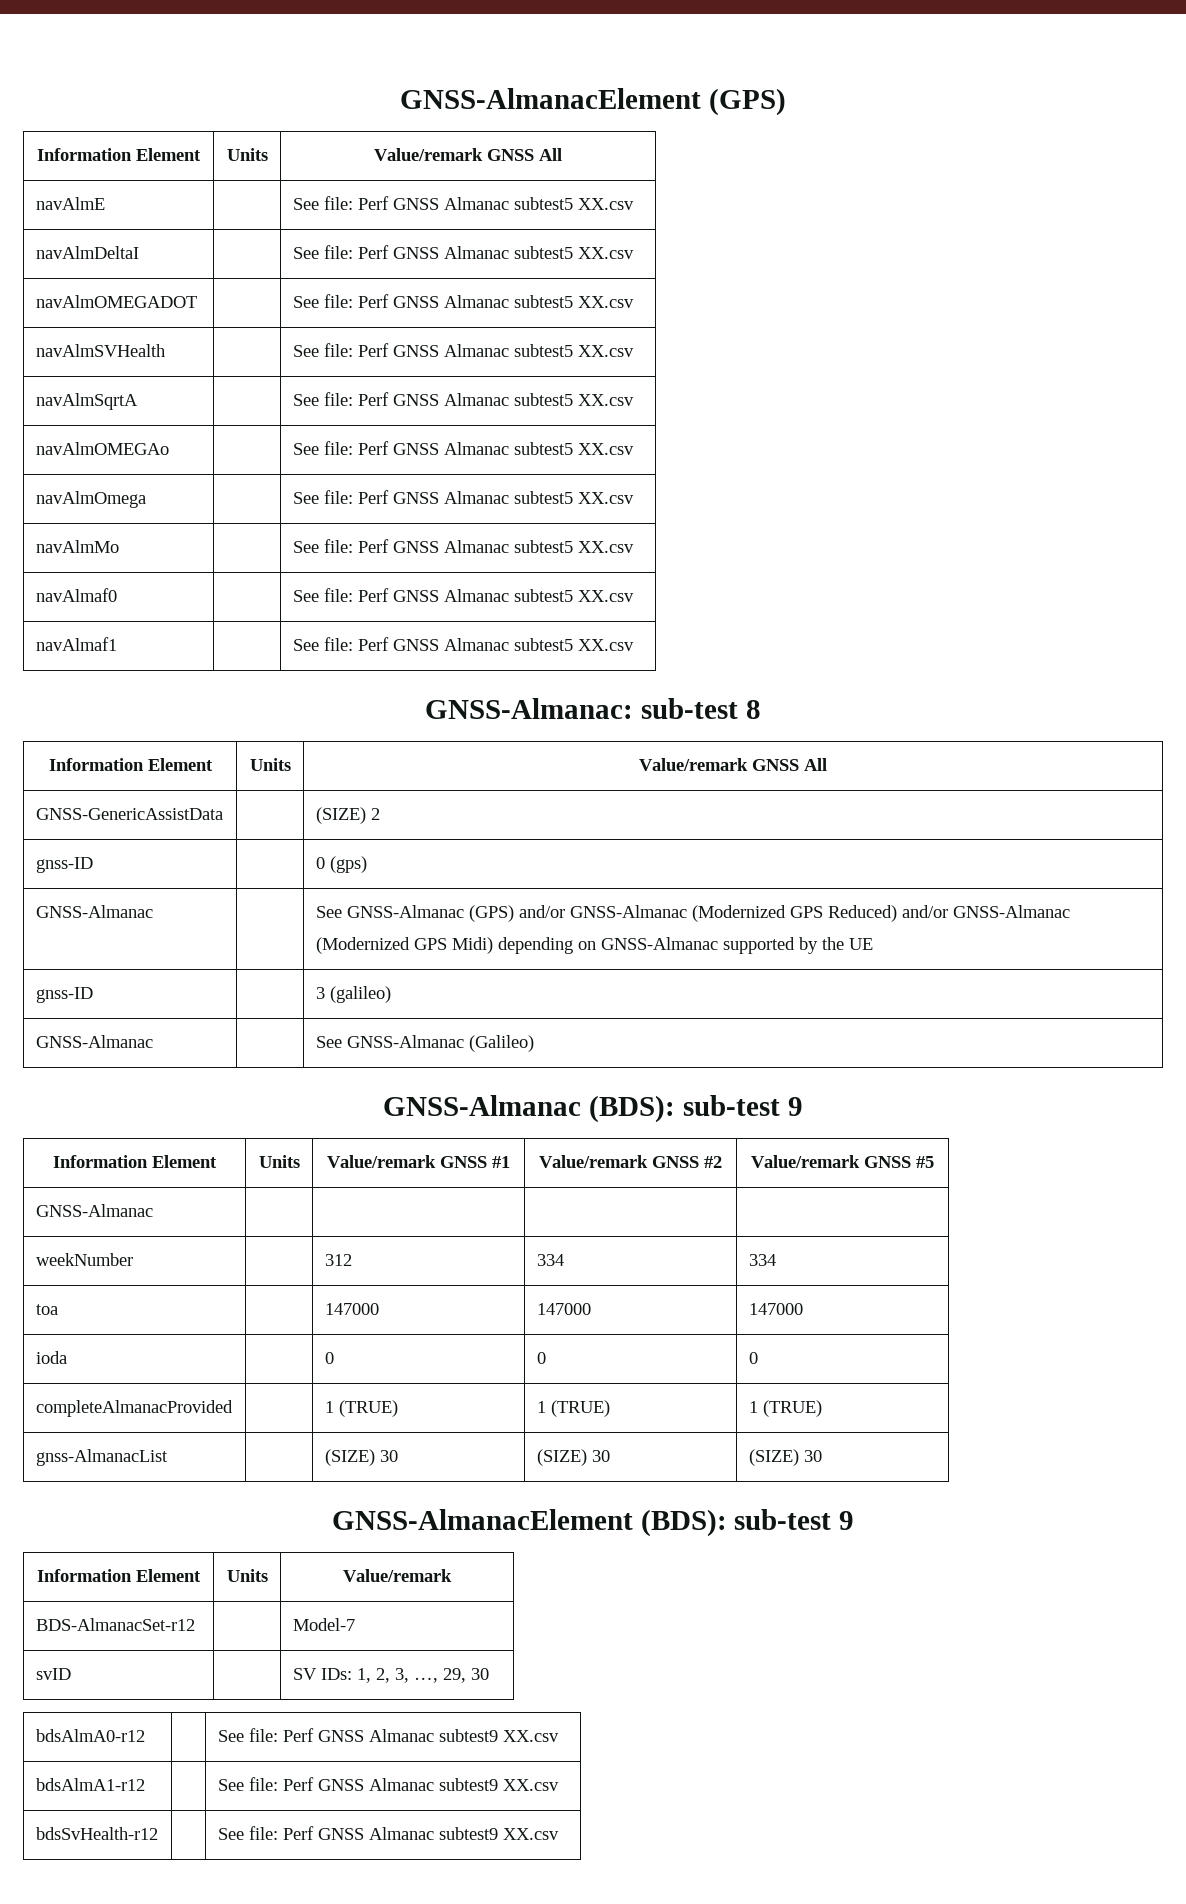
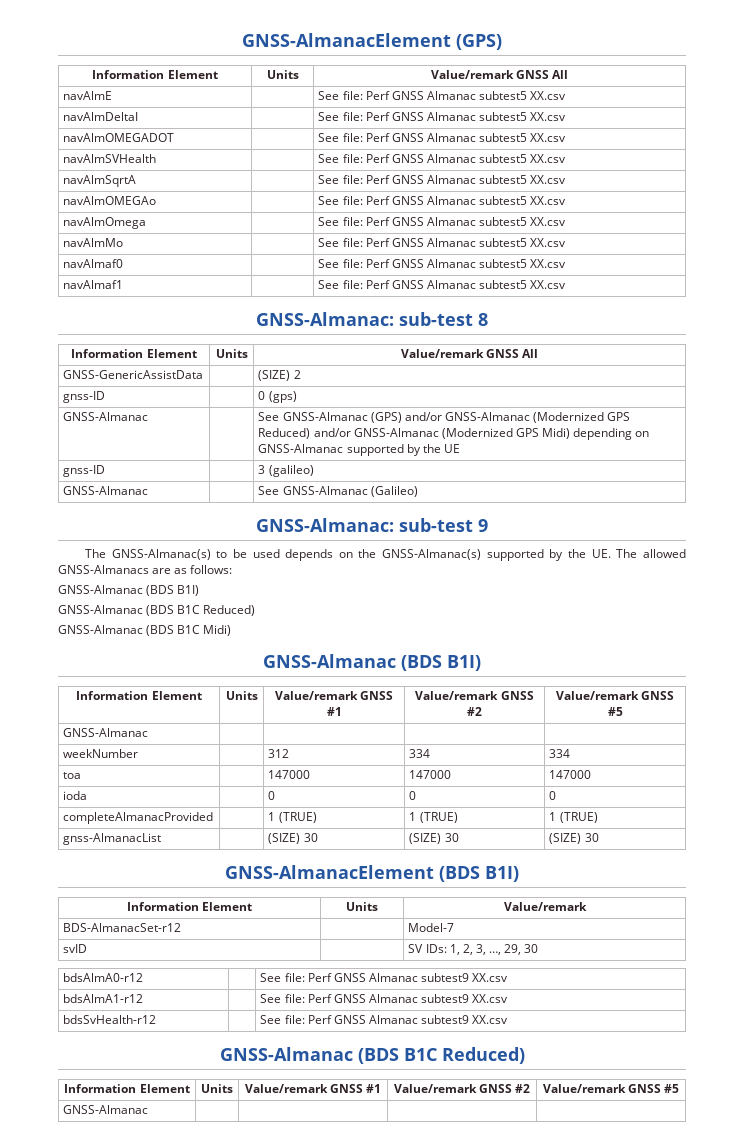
- GNSS-Almanac (BDS): sub-test 9
+ GNSS-Almanac: sub-test 9
+ The GNSS-Almanac(s) to be used depends on the GNSS-Almanac(s) supported by the UE. The allowed GNSS-Almanacs are as follows:
+ GNSS-Almanac (BDS B1I)
+ GNSS-Almanac (BDS B1C Reduced)
+ GNSS-Almanac (BDS B1C Midi)
+ GNSS-Almanac (BDS B1I)
- GNSS-AlmanacElement (BDS): sub-test 9
+ GNSS-AlmanacElement (BDS B1I)
  bdsSvHealth-r12 | | See file: Perf GNSS Almanac subtest9 XX.csv
+ GNSS-Almanac (BDS B1C Reduced)
+ Information Element | Units | Value/remark GNSS #1 | Value/remark GNSS #2 | Value/remark GNSS #5
+ GNSS-Almanac | | | |

